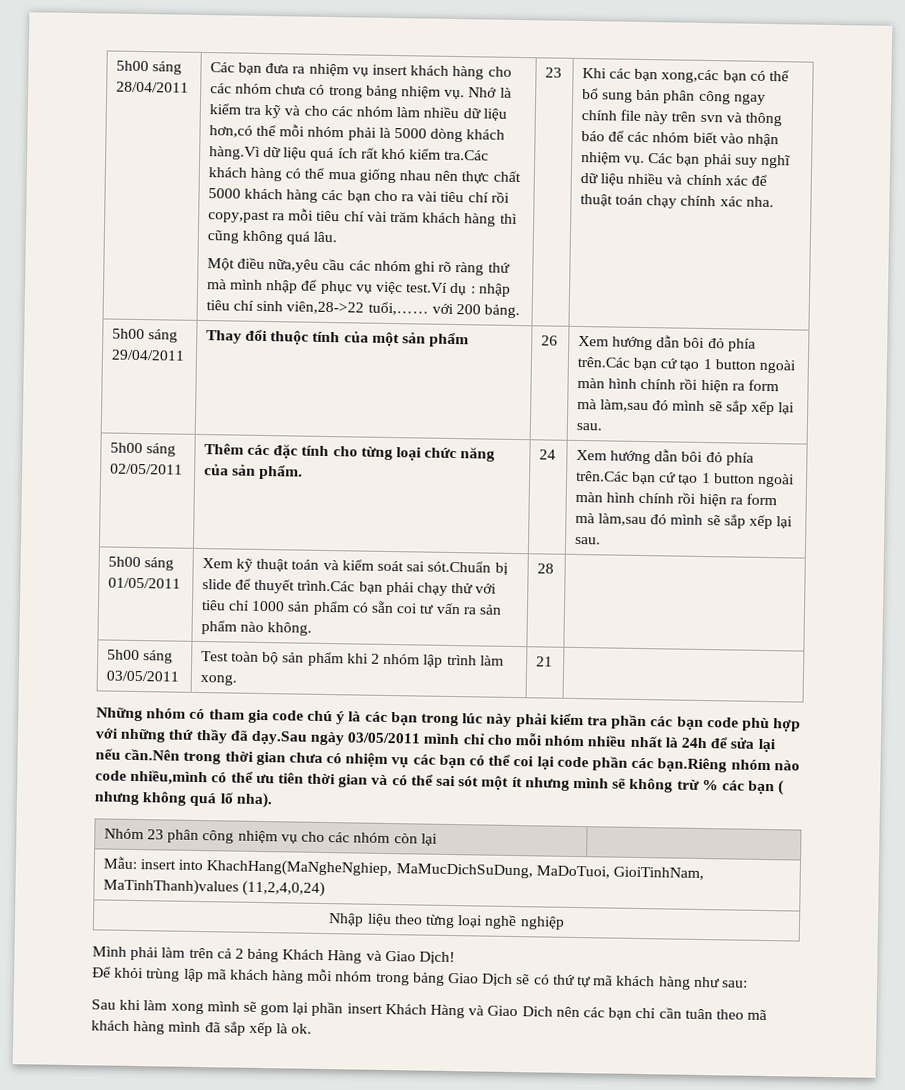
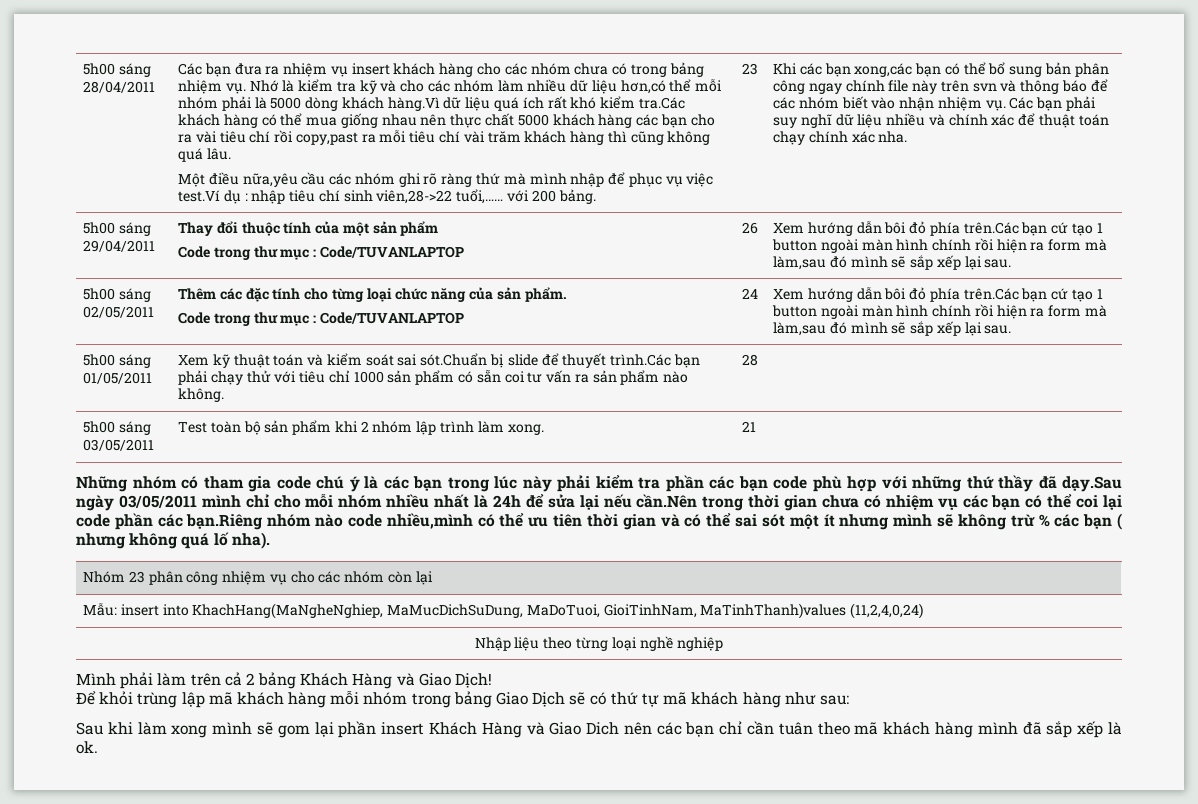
  Thay đổi thuộc tính của một sản phẩm
+ Code trong thư mục : Code/TUVANLAPTOP
  Thêm các đặc tính cho từng loại chức năng của sản phẩm.
+ Code trong thư mục : Code/TUVANLAPTOP

